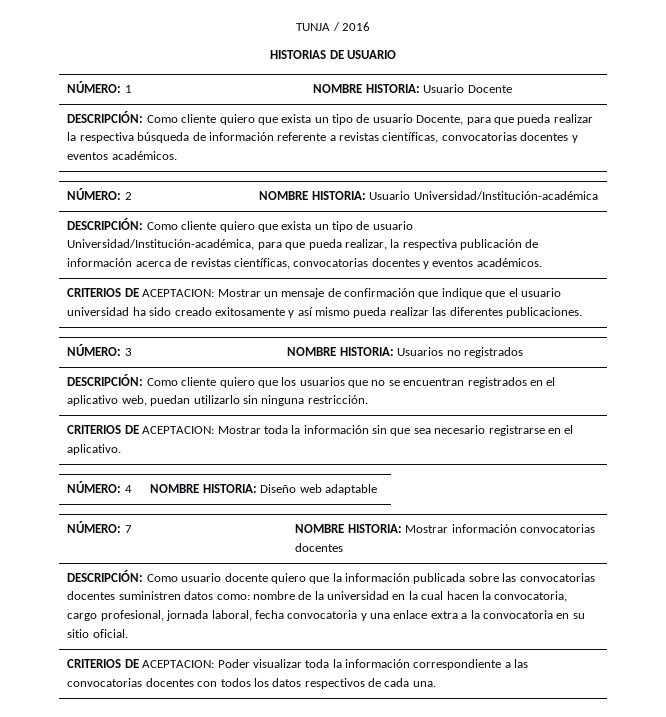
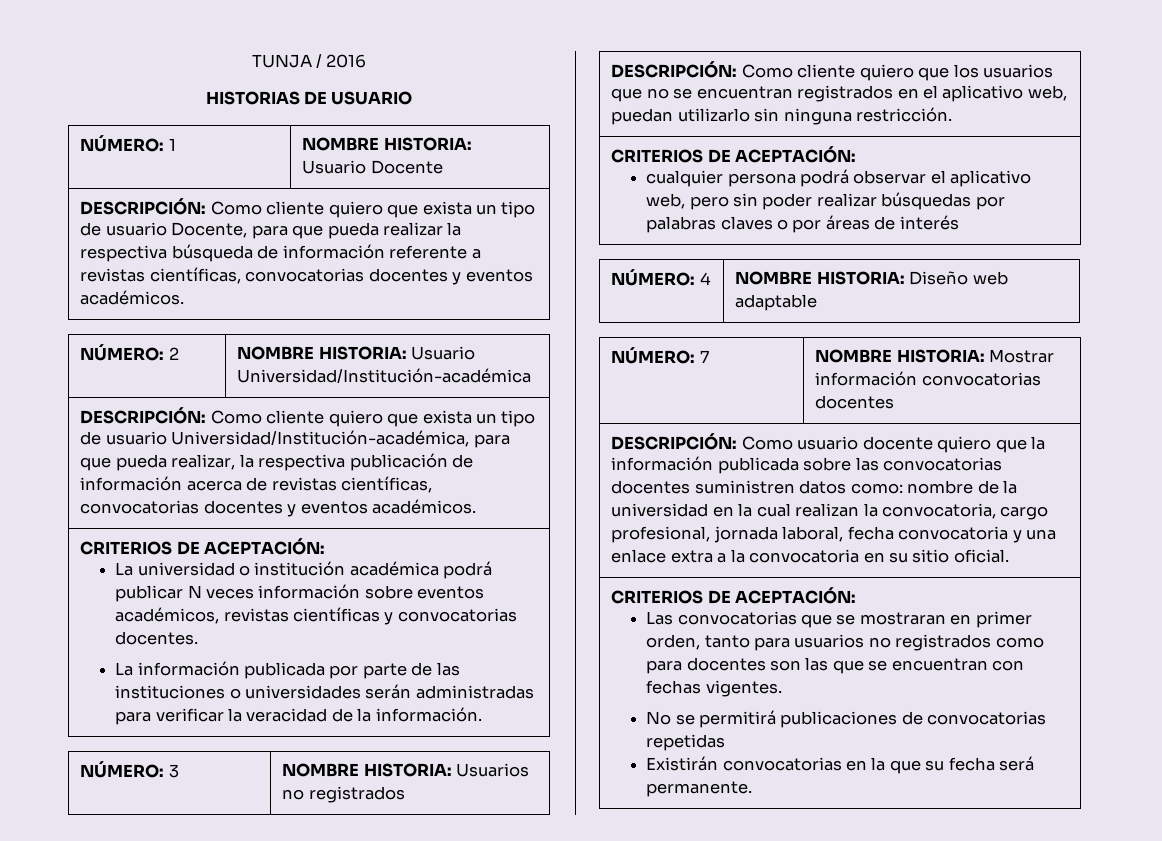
  DESCRIPCIÓN: Como cliente quiero que exista un tipo de usuario Universidad/Institución-académica, para que pueda realizar, la respectiva publicación de información acerca de revistas científicas, convocatorias docentes y eventos académicos.
- CRITERIOS DE ACEPTACION: Mostrar un mensaje de confirmación que indique que el usuario universidad ha sido creado exitosamente y así mismo pueda realizar las diferentes publicaciones.
+ CRITERIOS DE ACEPTACIÓN:
+ La universidad o institución académica podrá publicar N veces información sobre eventos académicos, revistas científicas y convocatorias docentes.
+ La información publicada por parte de las instituciones o universidades serán administradas para verificar la veracidad de la información.
  DESCRIPCIÓN: Como cliente quiero que los usuarios que no se encuentran registrados en el aplicativo web, puedan utilizarlo sin ninguna restricción.
- CRITERIOS DE ACEPTACION: Mostrar toda la información sin que sea necesario registrarse en el aplicativo.
+ CRITERIOS DE ACEPTACIÓN:
+ cualquier persona podrá observar el aplicativo web, pero sin poder realizar búsquedas por palabras claves o por áreas de interés
- DESCRIPCIÓN: Como usuario docente quiero que la información publicada sobre las convocatorias docentes suministren datos como: nombre de la universidad en la cual hacen la convocatoria, cargo profesional, jornada laboral, fecha convocatoria y una enlace extra a la convocatoria en su sitio oficial.
- CRITERIOS DE ACEPTACION: Poder visualizar toda la información correspondiente a las convocatorias docentes con todos los datos respectivos de cada una.
+ DESCRIPCIÓN: Como usuario docente quiero que la información publicada sobre las convocatorias docentes suministren datos como: nombre de la universidad en la cual realizan la convocatoria, cargo profesional, jornada laboral, fecha convocatoria y una enlace extra a la convocatoria en su sitio oficial.
+ CRITERIOS DE ACEPTACIÓN:
+ Las convocatorias que se mostraran en primer orden, tanto para usuarios no registrados como para docentes son las que se encuentran con fechas vigentes.
+ No se permitirá publicaciones de convocatorias repetidas
+ Existirán convocatorias en la que su fecha será permanente.

